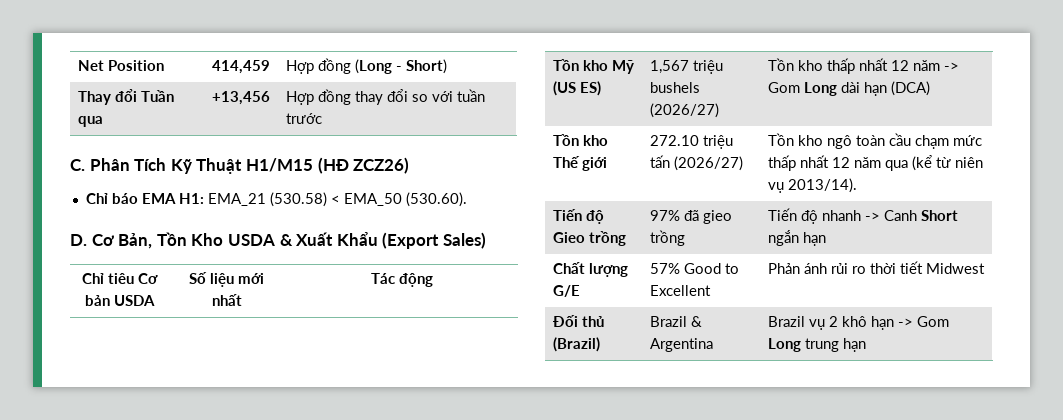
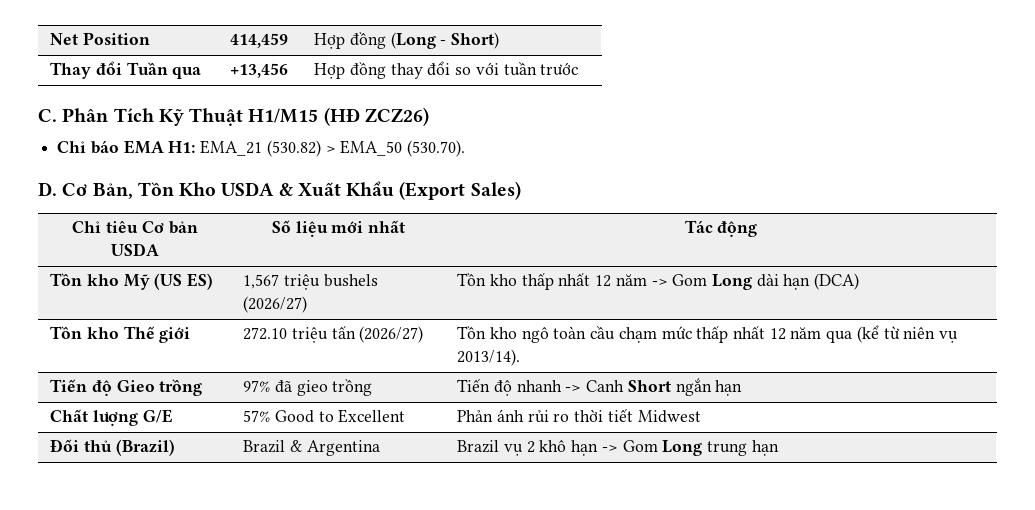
- Chỉ báo EMA H1: EMA_21 (530.58) < EMA_50 (530.60).
+ Chỉ báo EMA H1: EMA_21 (530.82) > EMA_50 (530.70).

